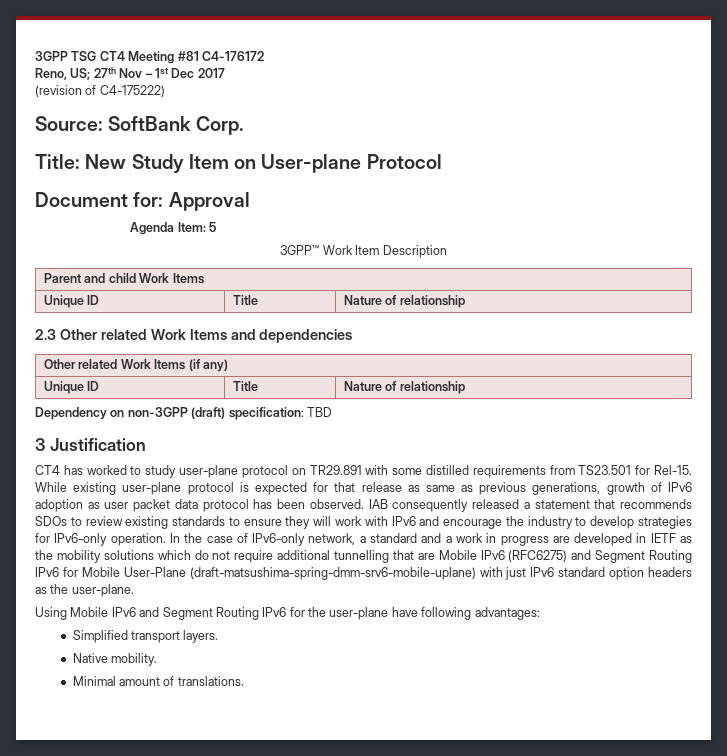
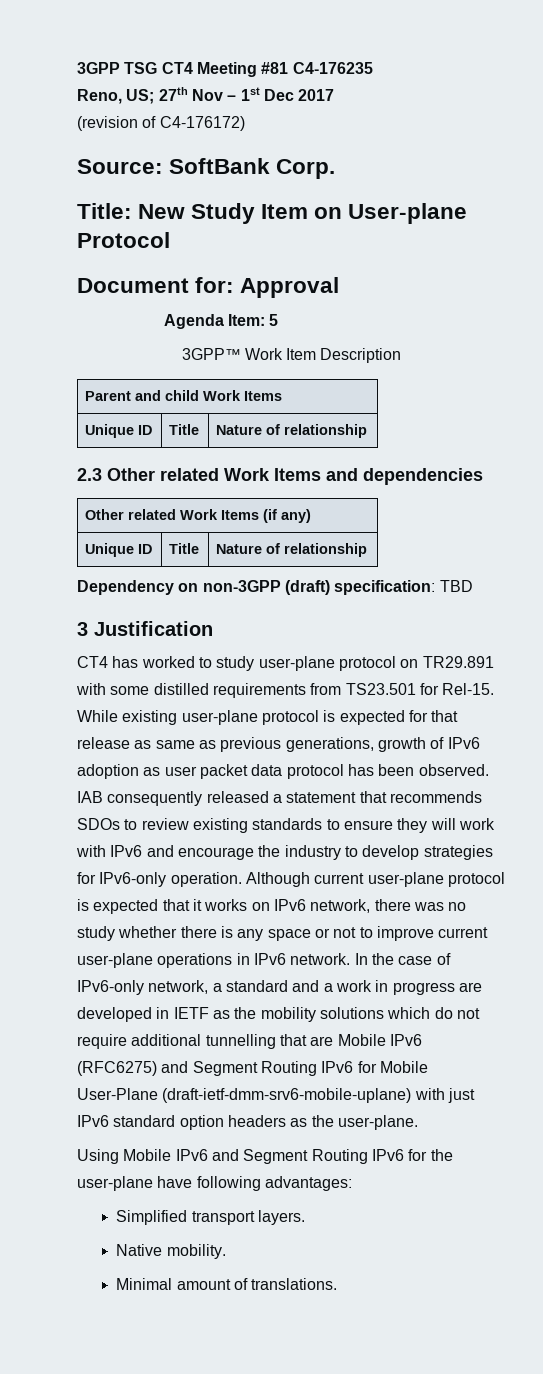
- 3GPP TSG CT4 Meeting #81 C4-176172
+ 3GPP TSG CT4 Meeting #81 C4-176235
- (revision of C4-175222)
+ (revision of C4-176172)
+ Although current user-plane protocol is expected that it works on IPv6 network, there was no study whether there is any space or not to improve current user-plane operations in IPv6 network.
- In the case of IPv6-only network, a standard and a work in progress are developed in IETF as the mobility solutions which do not require additional tunnelling that are Mobile IPv6 (RFC6275) and Segment Routing IPv6 for Mobile User-Plane (draft-matsushima-spring-dmm-srv6-mobile-uplane) with just IPv6 standard option headers as the user-plane.
+ In the case of IPv6-only network, a standard and a work in progress are developed in IETF as the mobility solutions which do not require additional tunnelling that are Mobile IPv6 (RFC6275) and Segment Routing IPv6 for Mobile User-Plane (draft-ietf-dmm-srv6-mobile-uplane) with just IPv6 standard option headers as the user-plane.

